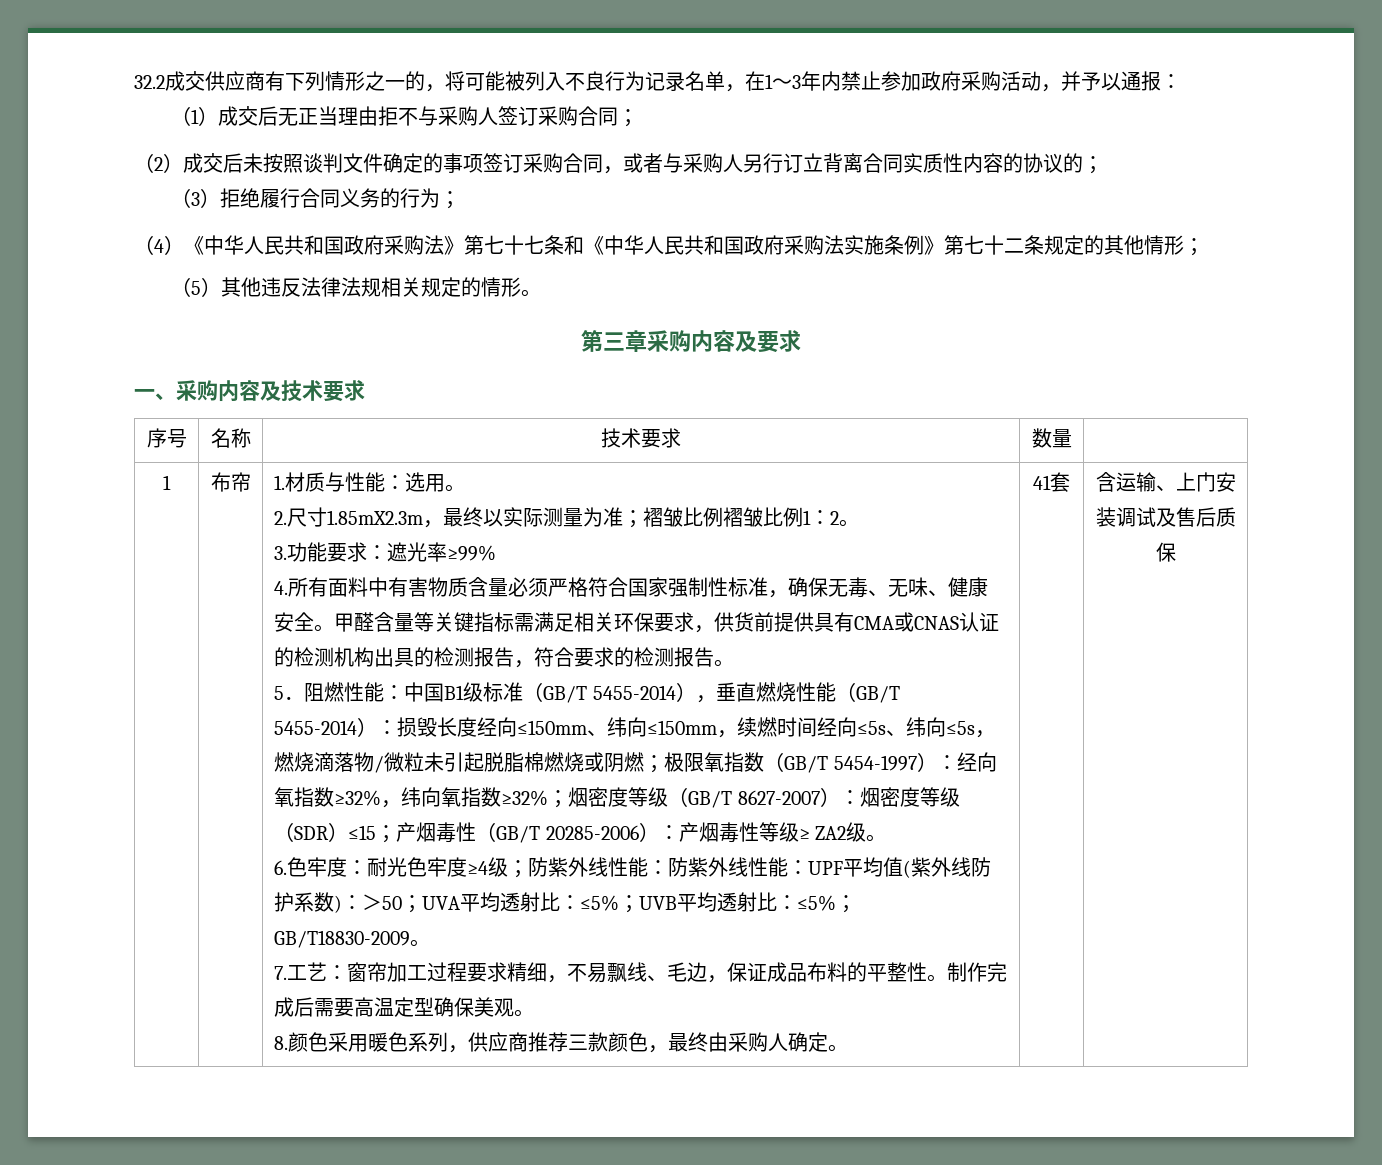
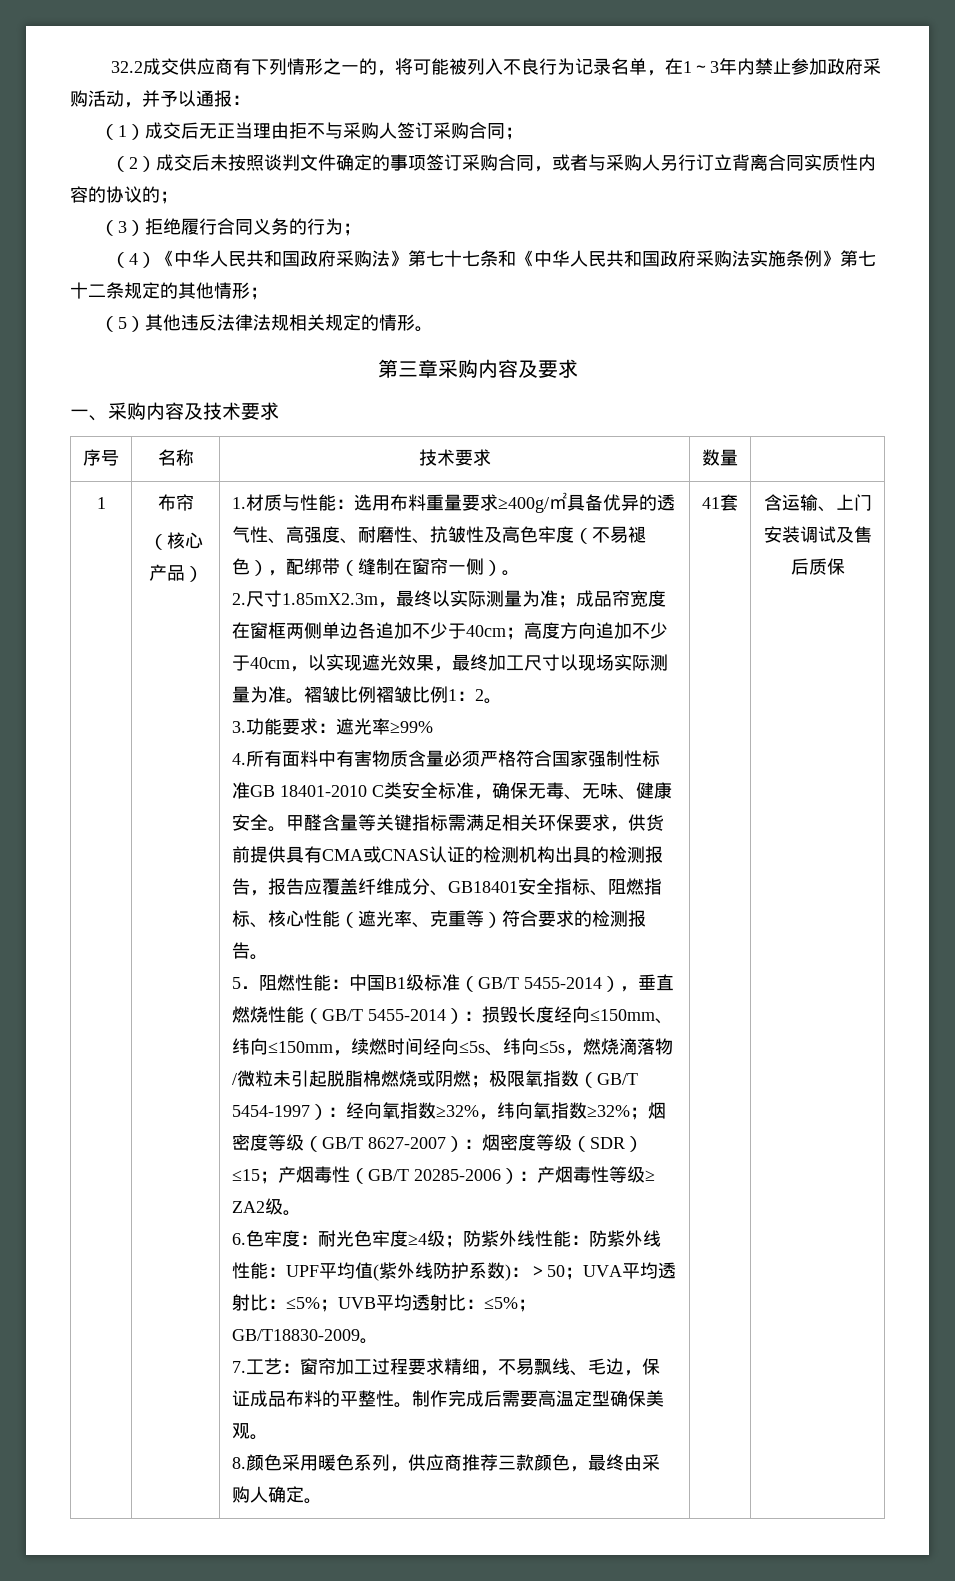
+ （核心产品）
- 1.材质与性能：选用。
+ 1.材质与性能：选用布料重量要求≥400g/㎡具备优异的透气性、高强度、耐磨性、抗皱性及高色牢度（不易褪色），配绑带（缝制在窗帘一侧）。
- 2.尺寸1.85mX2.3m，最终以实际测量为准；褶皱比例褶皱比例1：2。
+ 2.尺寸1.85mX2.3m，最终以实际测量为准；成品帘宽度在窗框两侧单边各追加不少于40cm；高度方向追加不少于40cm，以实现遮光效果，最终加工尺寸以现场实际测量为准。褶皱比例褶皱比例1：2。
- 4.所有面料中有害物质含量必须严格符合国家强制性标准，确保无毒、无味、健康安全。
+ 4.所有面料中有害物质含量必须严格符合国家强制性标准GB 18401-2010 C类安全标准，确保无毒、无味、健康安全。
- 甲醛含量等关键指标需满足相关环保要求，供货前提供具有CMA或CNAS认证的检测机构出具的检测报告，符合要求的检测报告。
+ 甲醛含量等关键指标需满足相关环保要求，供货前提供具有CMA或CNAS认证的检测机构出具的检测报告，报告应覆盖纤维成分、GB18401安全指标、阻燃指标、核心性能（遮光率、克重等）符合要求的检测报告。

